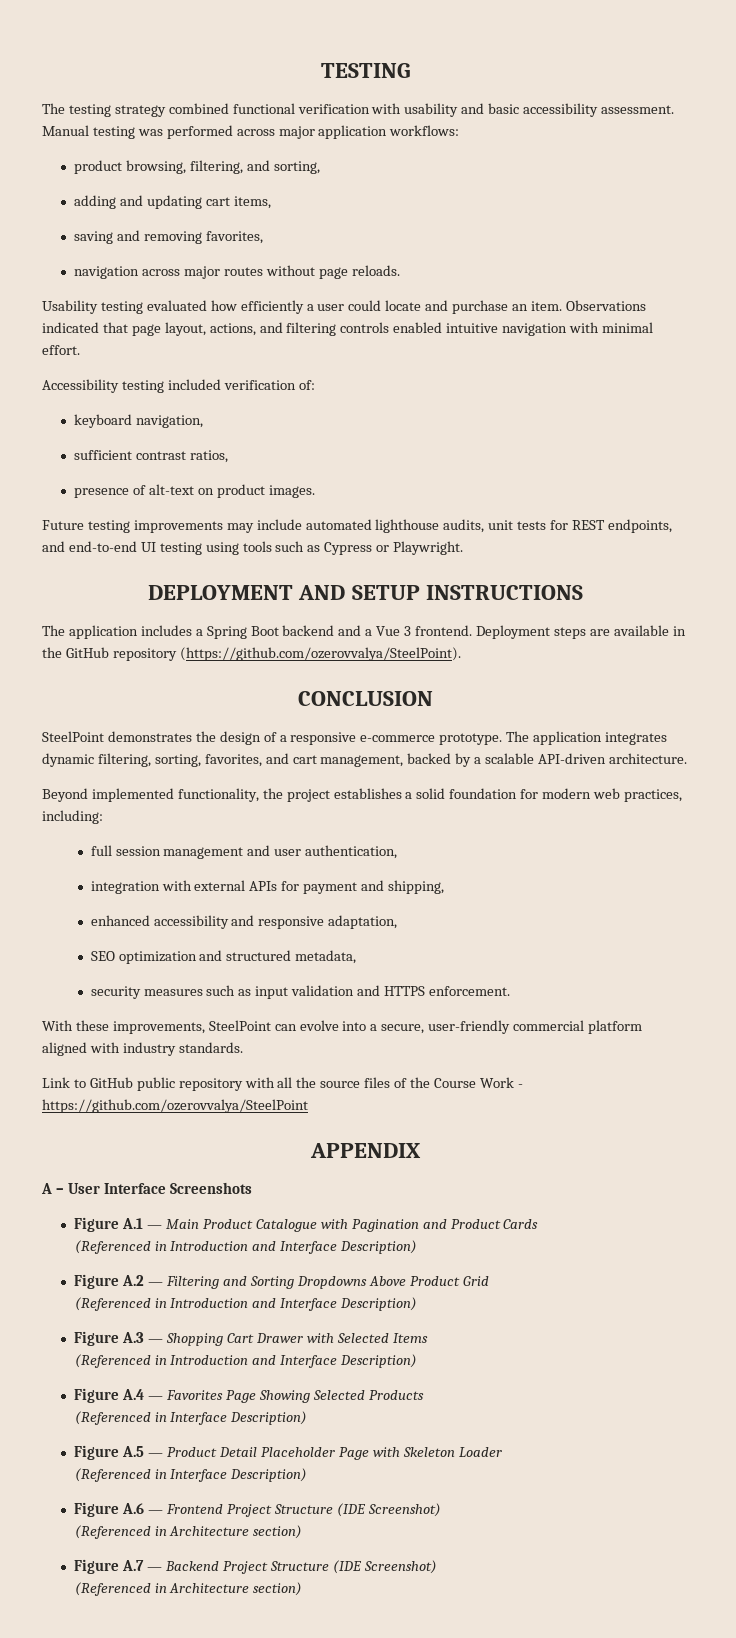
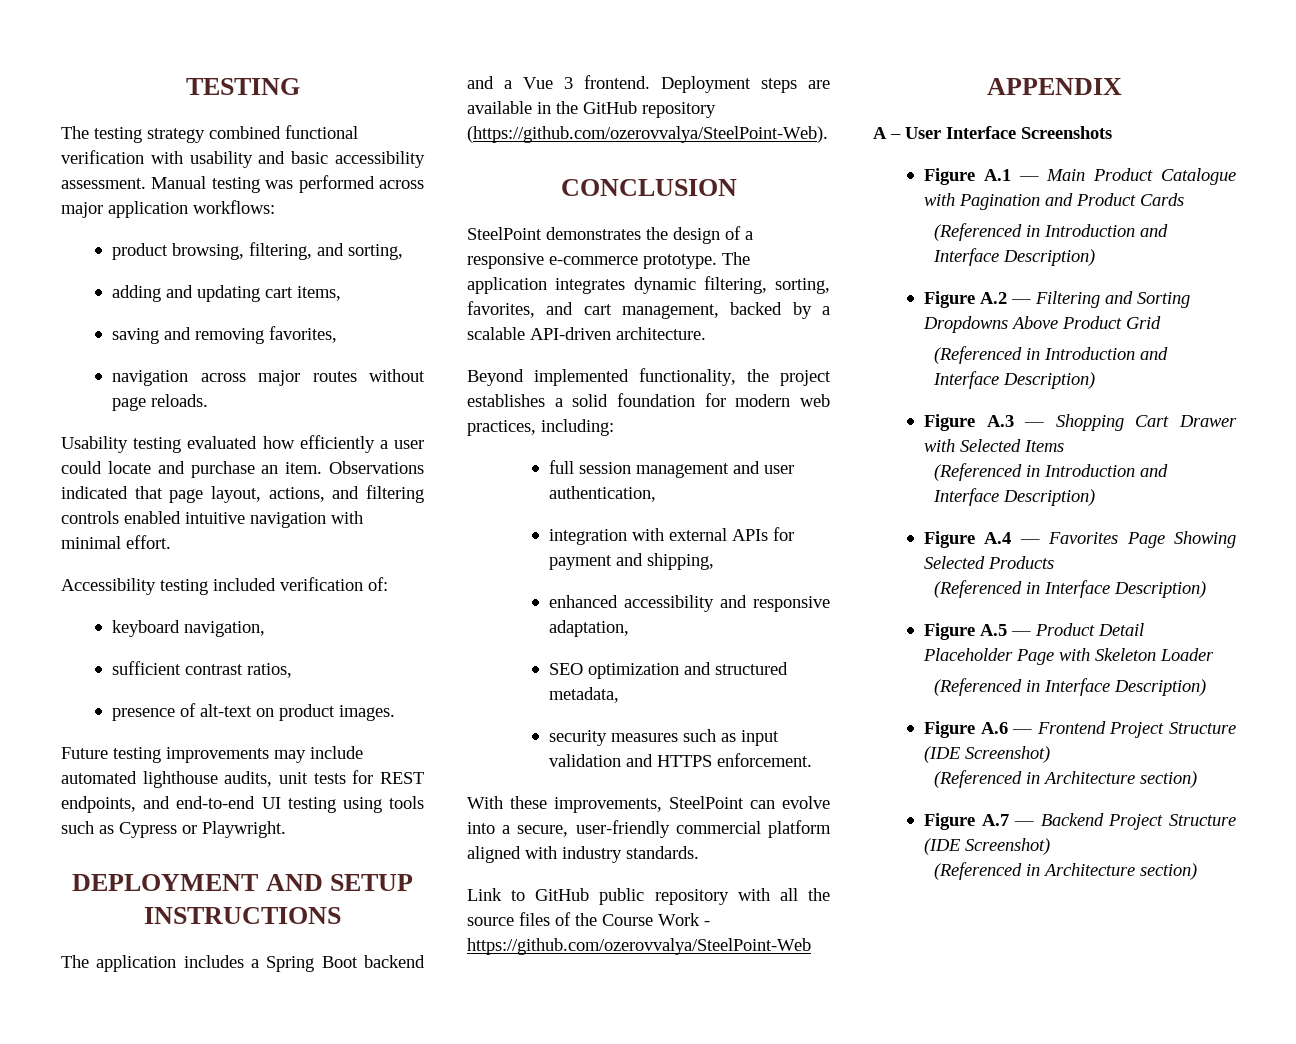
- Deployment steps are available in the GitHub repository (https://github.com/ozerovvalya/SteelPoint).
+ Deployment steps are available in the GitHub repository (https://github.com/ozerovvalya/SteelPoint-Web).
- Link to GitHub public repository with all the source files of the Course Work - https://github.com/ozerovvalya/SteelPoint
+ Link to GitHub public repository with all the source files of the Course Work - https://github.com/ozerovvalya/SteelPoint-Web

